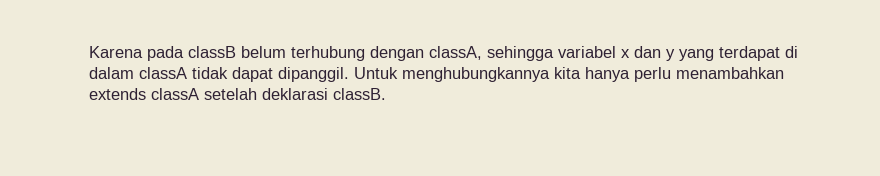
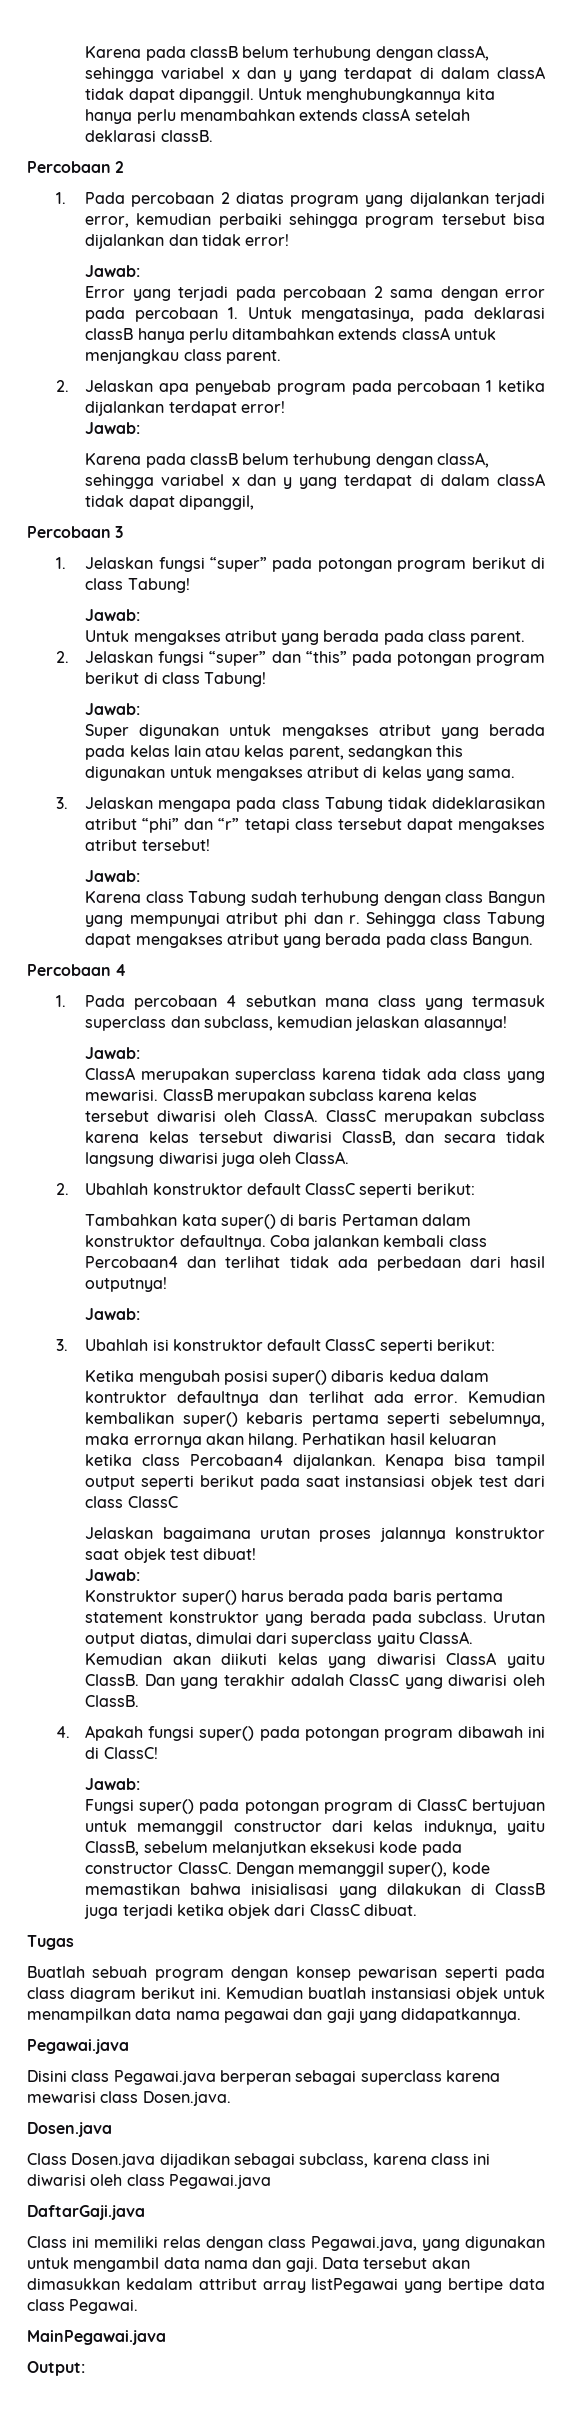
+ Percobaan 2
+ 1. Pada percobaan 2 diatas program yang dijalankan terjadi error, kemudian perbaiki sehingga program tersebut bisa dijalankan dan tidak error!
+ Jawab:
+ Error yang terjadi pada percobaan 2 sama dengan error pada percobaan 1. Untuk mengatasinya, pada deklarasi classB hanya perlu ditambahkan extends classA untuk menjangkau class parent.
+ 2. Jelaskan apa penyebab program pada percobaan 1 ketika dijalankan terdapat error!
+ Jawab:
+ Karena pada classB belum terhubung dengan classA, sehingga variabel x dan y yang terdapat di dalam classA tidak dapat dipanggil,
+ Percobaan 3
+ 1. Jelaskan fungsi “super” pada potongan program berikut di class Tabung!
+ Jawab:
+ Untuk mengakses atribut yang berada pada class parent.
+ 2. Jelaskan fungsi “super” dan “this” pada potongan program berikut di class Tabung!
+ Jawab:
+ Super digunakan untuk mengakses atribut yang berada pada kelas lain atau kelas parent, sedangkan this digunakan untuk mengakses atribut di kelas yang sama.
+ 3. Jelaskan mengapa pada class Tabung tidak dideklarasikan atribut “phi” dan “r” tetapi class tersebut dapat mengakses atribut tersebut!
+ Jawab:
+ Karena class Tabung sudah terhubung dengan class Bangun yang mempunyai atribut phi dan r. Sehingga class Tabung dapat mengakses atribut yang berada pada class Bangun.
+ Percobaan 4
+ 1. Pada percobaan 4 sebutkan mana class yang termasuk superclass dan subclass, kemudian jelaskan alasannya!
+ Jawab:
+ ClassA merupakan superclass karena tidak ada class yang mewarisi. ClassB merupakan subclass karena kelas tersebut diwarisi oleh ClassA. ClassC merupakan subclass karena kelas tersebut diwarisi ClassB, dan secara tidak langsung diwarisi juga oleh ClassA.
+ 2. Ubahlah konstruktor default ClassC seperti berikut:
+ Tambahkan kata super() di baris Pertaman dalam konstruktor defaultnya. Coba jalankan kembali class Percobaan4 dan terlihat tidak ada perbedaan dari hasil outputnya!
+ Jawab:
+ 3. Ubahlah isi konstruktor default ClassC seperti berikut:
+ Ketika mengubah posisi super() dibaris kedua dalam kontruktor defaultnya dan terlihat ada error. Kemudian kembalikan super() kebaris pertama seperti sebelumnya, maka errornya akan hilang. Perhatikan hasil keluaran ketika class Percobaan4 dijalankan. Kenapa bisa tampil output seperti berikut pada saat instansiasi objek test dari class ClassC
+ Jelaskan bagaimana urutan proses jalannya konstruktor saat objek test dibuat!
+ Jawab:
+ Konstruktor super() harus berada pada baris pertama statement konstruktor yang berada pada subclass. Urutan output diatas, dimulai dari superclass yaitu ClassA. Kemudian akan diikuti kelas yang diwarisi ClassA yaitu ClassB. Dan yang terakhir adalah ClassC yang diwarisi oleh ClassB.
+ 4. Apakah fungsi super() pada potongan program dibawah ini di ClassC!
+ Jawab:
+ Fungsi super() pada potongan program di ClassC bertujuan untuk memanggil constructor dari kelas induknya, yaitu ClassB, sebelum melanjutkan eksekusi kode pada constructor ClassC. Dengan memanggil super(), kode memastikan bahwa inisialisasi yang dilakukan di ClassB juga terjadi ketika objek dari ClassC dibuat.
+ Tugas
+ Buatlah sebuah program dengan konsep pewarisan seperti pada class diagram berikut ini. Kemudian buatlah instansiasi objek untuk menampilkan data nama pegawai dan gaji yang didapatkannya.
+ Pegawai.java
+ Disini class Pegawai.java berperan sebagai superclass karena mewarisi class Dosen.java.
+ Dosen.java
+ Class Dosen.java dijadikan sebagai subclass, karena class ini diwarisi oleh class Pegawai.java
+ DaftarGaji.java
+ Class ini memiliki relas dengan class Pegawai.java, yang digunakan untuk mengambil data nama dan gaji. Data tersebut akan dimasukkan kedalam attribut array listPegawai yang bertipe data class Pegawai.
+ MainPegawai.java
+ Output:

